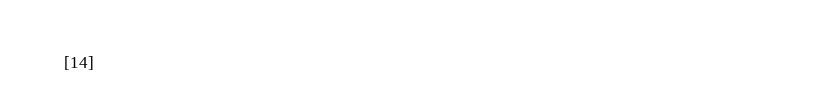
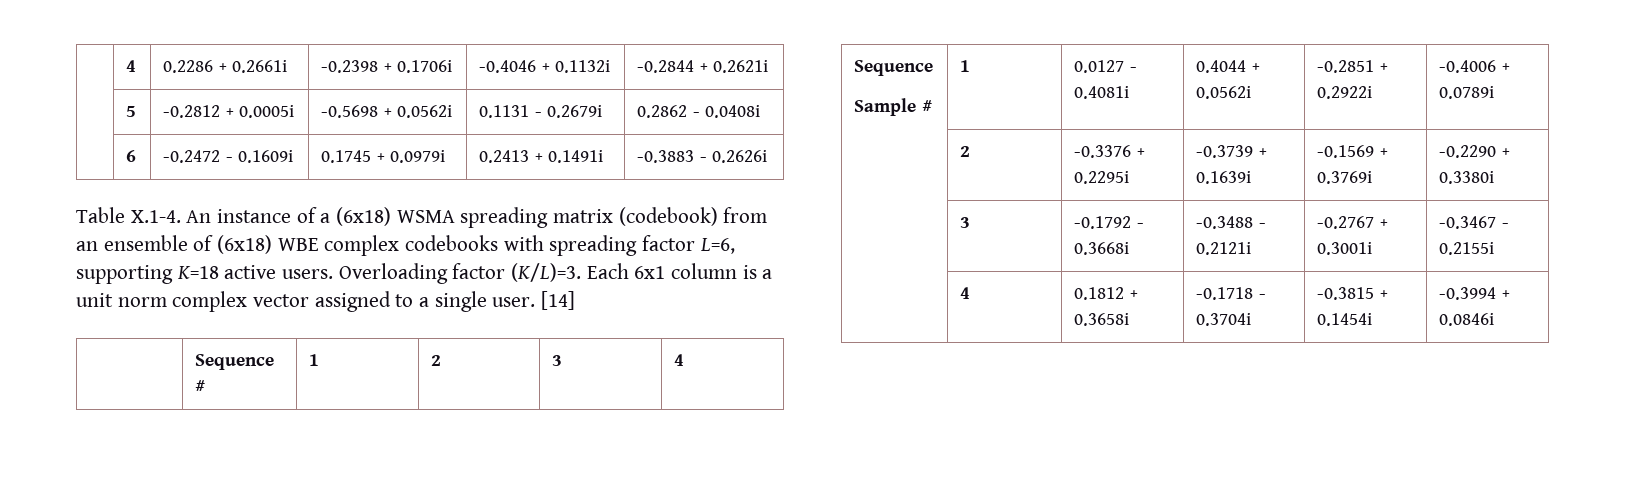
- [14]
+ | 4 | 0.2286 + 0.2661i | -0.2398 + 0.1706i | -0.4046 + 0.1132i | -0.2844 + 0.2621i
+ | 5 | -0.2812 + 0.0005i | -0.5698 + 0.0562i | 0.1131 - 0.2679i | 0.2862 - 0.0408i
+ | 6 | -0.2472 - 0.1609i | 0.1745 + 0.0979i | 0.2413 + 0.1491i | -0.3883 - 0.2626i
+ Table X.1-4. An instance of a (6x18) WSMA spreading matrix (codebook) from an ensemble of (6x18) WBE complex codebooks with spreading factor L=6, supporting K=18 active users. Overloading factor (K/L)=3. Each 6x1 column is a unit norm complex vector assigned to a single user. [14]
+ | Sequence # | 1 | 2 | 3 | 4
+ Sequence
+ Sample # | 1 | 0.0127 - 0.4081i | 0.4044 + 0.0562i | -0.2851 + 0.2922i | -0.4006 + 0.0789i
+ | 2 | -0.3376 + 0.2295i | -0.3739 + 0.1639i | -0.1569 + 0.3769i | -0.2290 + 0.3380i
+ | 3 | -0.1792 - 0.3668i | -0.3488 - 0.2121i | -0.2767 + 0.3001i | -0.3467 - 0.2155i
+ | 4 | 0.1812 + 0.3658i | -0.1718 - 0.3704i | -0.3815 + 0.1454i | -0.3994 + 0.0846i

